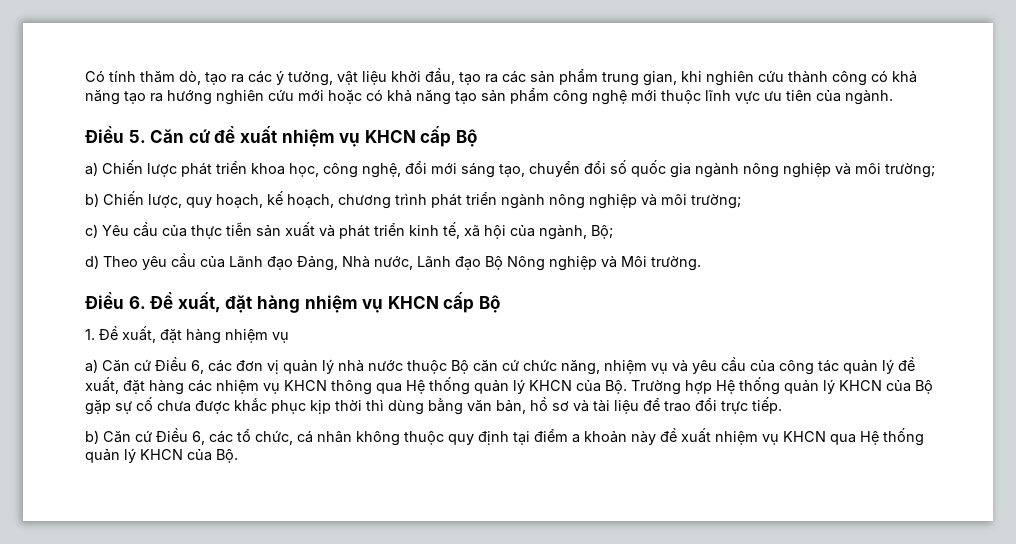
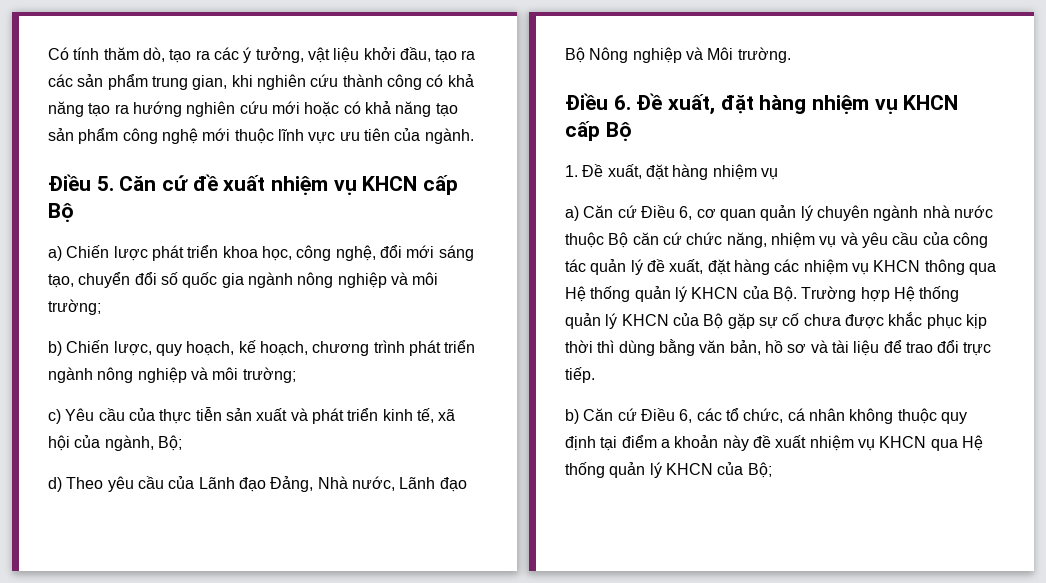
- a) Căn cứ Điều 6, các đơn vị quản lý nhà nước thuộc Bộ căn cứ chức năng, nhiệm vụ và yêu cầu của công tác quản lý đề xuất, đặt hàng các nhiệm vụ KHCN thông qua Hệ thống quản lý KHCN của Bộ. Trường hợp Hệ thống quản lý KHCN của Bộ gặp sự cố chưa được khắc phục kịp thời thì dùng bằng văn bản, hồ sơ và tài liệu để trao đổi trực tiếp.
+ a) Căn cứ Điều 6, cơ quan quản lý chuyên ngành nhà nước thuộc Bộ căn cứ chức năng, nhiệm vụ và yêu cầu của công tác quản lý đề xuất, đặt hàng các nhiệm vụ KHCN thông qua Hệ thống quản lý KHCN của Bộ. Trường hợp Hệ thống quản lý KHCN của Bộ gặp sự cố chưa được khắc phục kịp thời thì dùng bằng văn bản, hồ sơ và tài liệu để trao đổi trực tiếp.
- b) Căn cứ Điều 6, các tổ chức, cá nhân không thuộc quy định tại điểm a khoản này đề xuất nhiệm vụ KHCN qua Hệ thống quản lý KHCN của Bộ.
+ b) Căn cứ Điều 6, các tổ chức, cá nhân không thuộc quy định tại điểm a khoản này đề xuất nhiệm vụ KHCN qua Hệ thống quản lý KHCN của Bộ;

